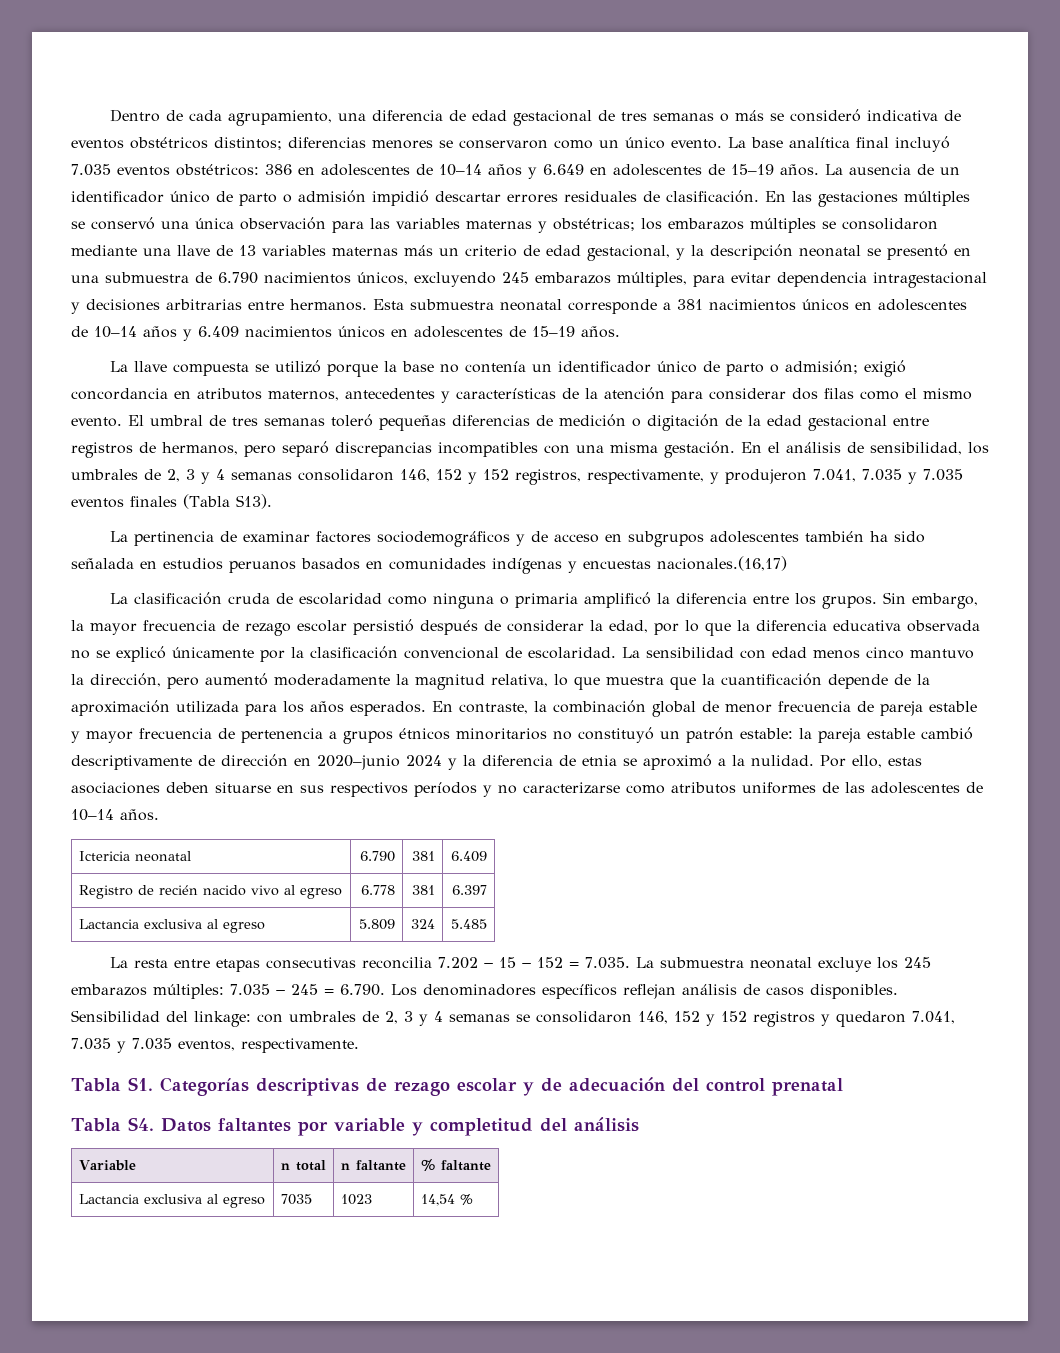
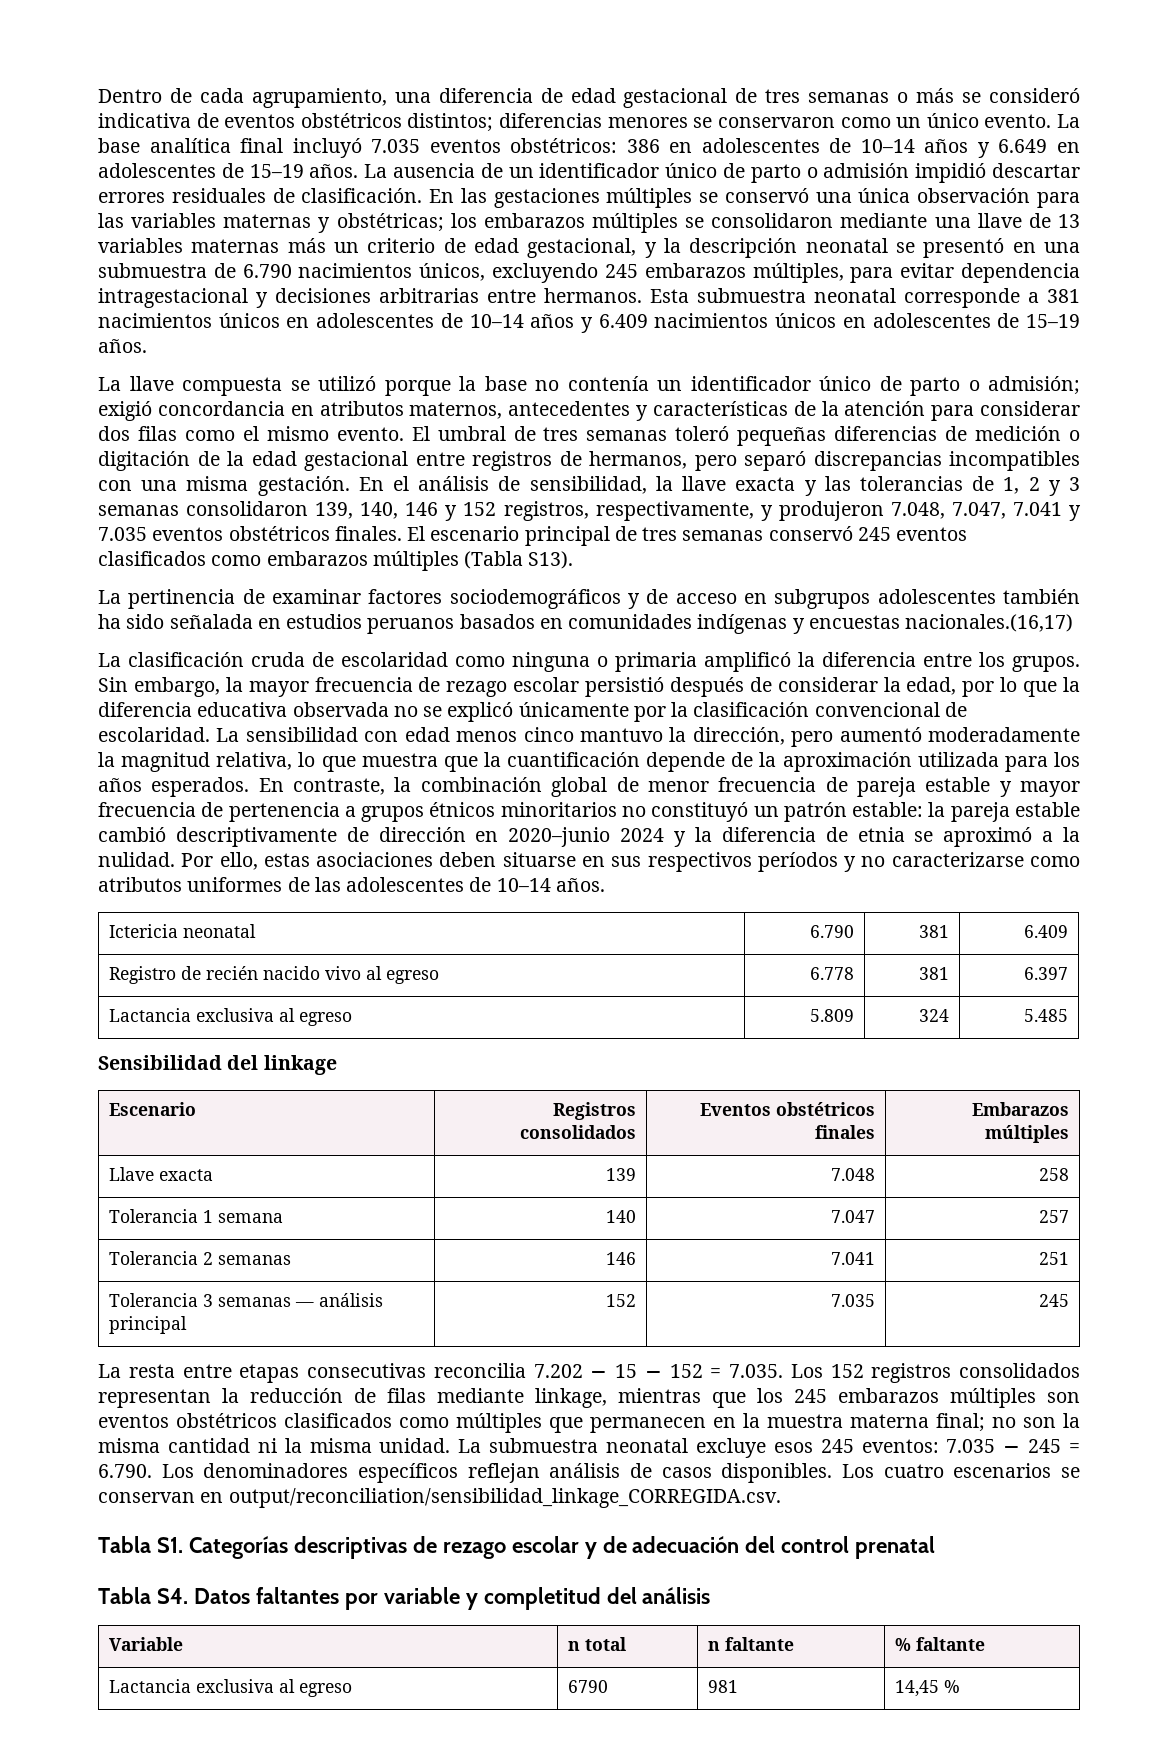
- En el análisis de sensibilidad, los umbrales de 2, 3 y 4 semanas consolidaron 146, 152 y 152 registros, respectivamente, y produjeron 7.041, 7.035 y 7.035 eventos finales (Tabla S13).
+ En el análisis de sensibilidad, la llave exacta y las tolerancias de 1, 2 y 3 semanas consolidaron 139, 140, 146 y 152 registros, respectivamente, y produjeron 7.048, 7.047, 7.041 y 7.035 eventos obstétricos finales. El escenario principal de tres semanas conservó 245 eventos clasificados como embarazos múltiples (Tabla S13).
+ Sensibilidad del linkage
+ Escenario | Registros consolidados | Eventos obstétricos finales | Embarazos múltiples
+ Llave exacta | 139 | 7.048 | 258
+ Tolerancia 1 semana | 140 | 7.047 | 257
+ Tolerancia 2 semanas | 146 | 7.041 | 251
+ Tolerancia 3 semanas — análisis principal | 152 | 7.035 | 245
- La resta entre etapas consecutivas reconcilia 7.202 − 15 − 152 = 7.035. La submuestra neonatal excluye los 245 embarazos múltiples: 7.035 − 245 = 6.790. Los denominadores específicos reflejan análisis de casos disponibles.
+ La resta entre etapas consecutivas reconcilia 7.202 − 15 − 152 = 7.035. Los 152 registros consolidados representan la reducción de filas mediante linkage, mientras que los 245 embarazos múltiples son eventos obstétricos clasificados como múltiples que permanecen en la muestra materna final; no son la misma cantidad ni la misma unidad. La submuestra neonatal excluye esos 245 eventos: 7.035 − 245 = 6.790. Los denominadores específicos reflejan análisis de casos disponibles.
- Sensibilidad del linkage: con umbrales de 2, 3 y 4 semanas se consolidaron 146, 152 y 152 registros y quedaron 7.041, 7.035 y 7.035 eventos, respectivamente.
+ Los cuatro escenarios se conservan en output/reconciliation/sensibilidad_linkage_CORREGIDA.csv.
- Lactancia exclusiva al egreso | 7035 | 1023 | 14,54 %
+ Lactancia exclusiva al egreso | 6790 | 981 | 14,45 %

